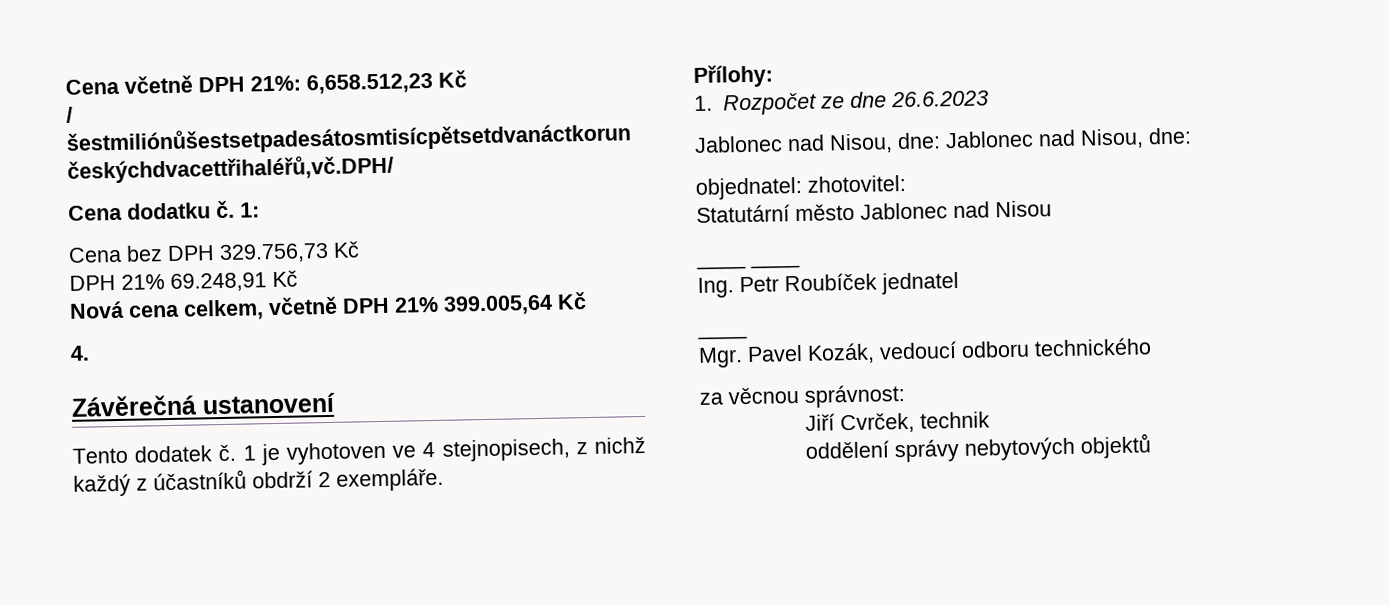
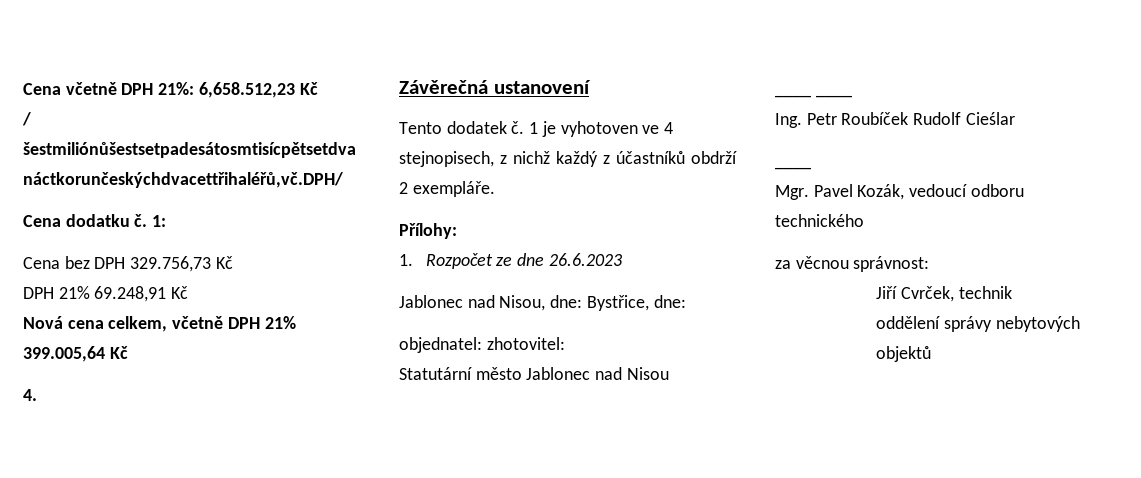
- Jablonec nad Nisou, dne: Jablonec nad Nisou, dne:
+ Jablonec nad Nisou, dne: Bystřice, dne:
- Ing. Petr Roubíček jednatel
+ Ing. Petr Roubíček Rudolf Cieślar

